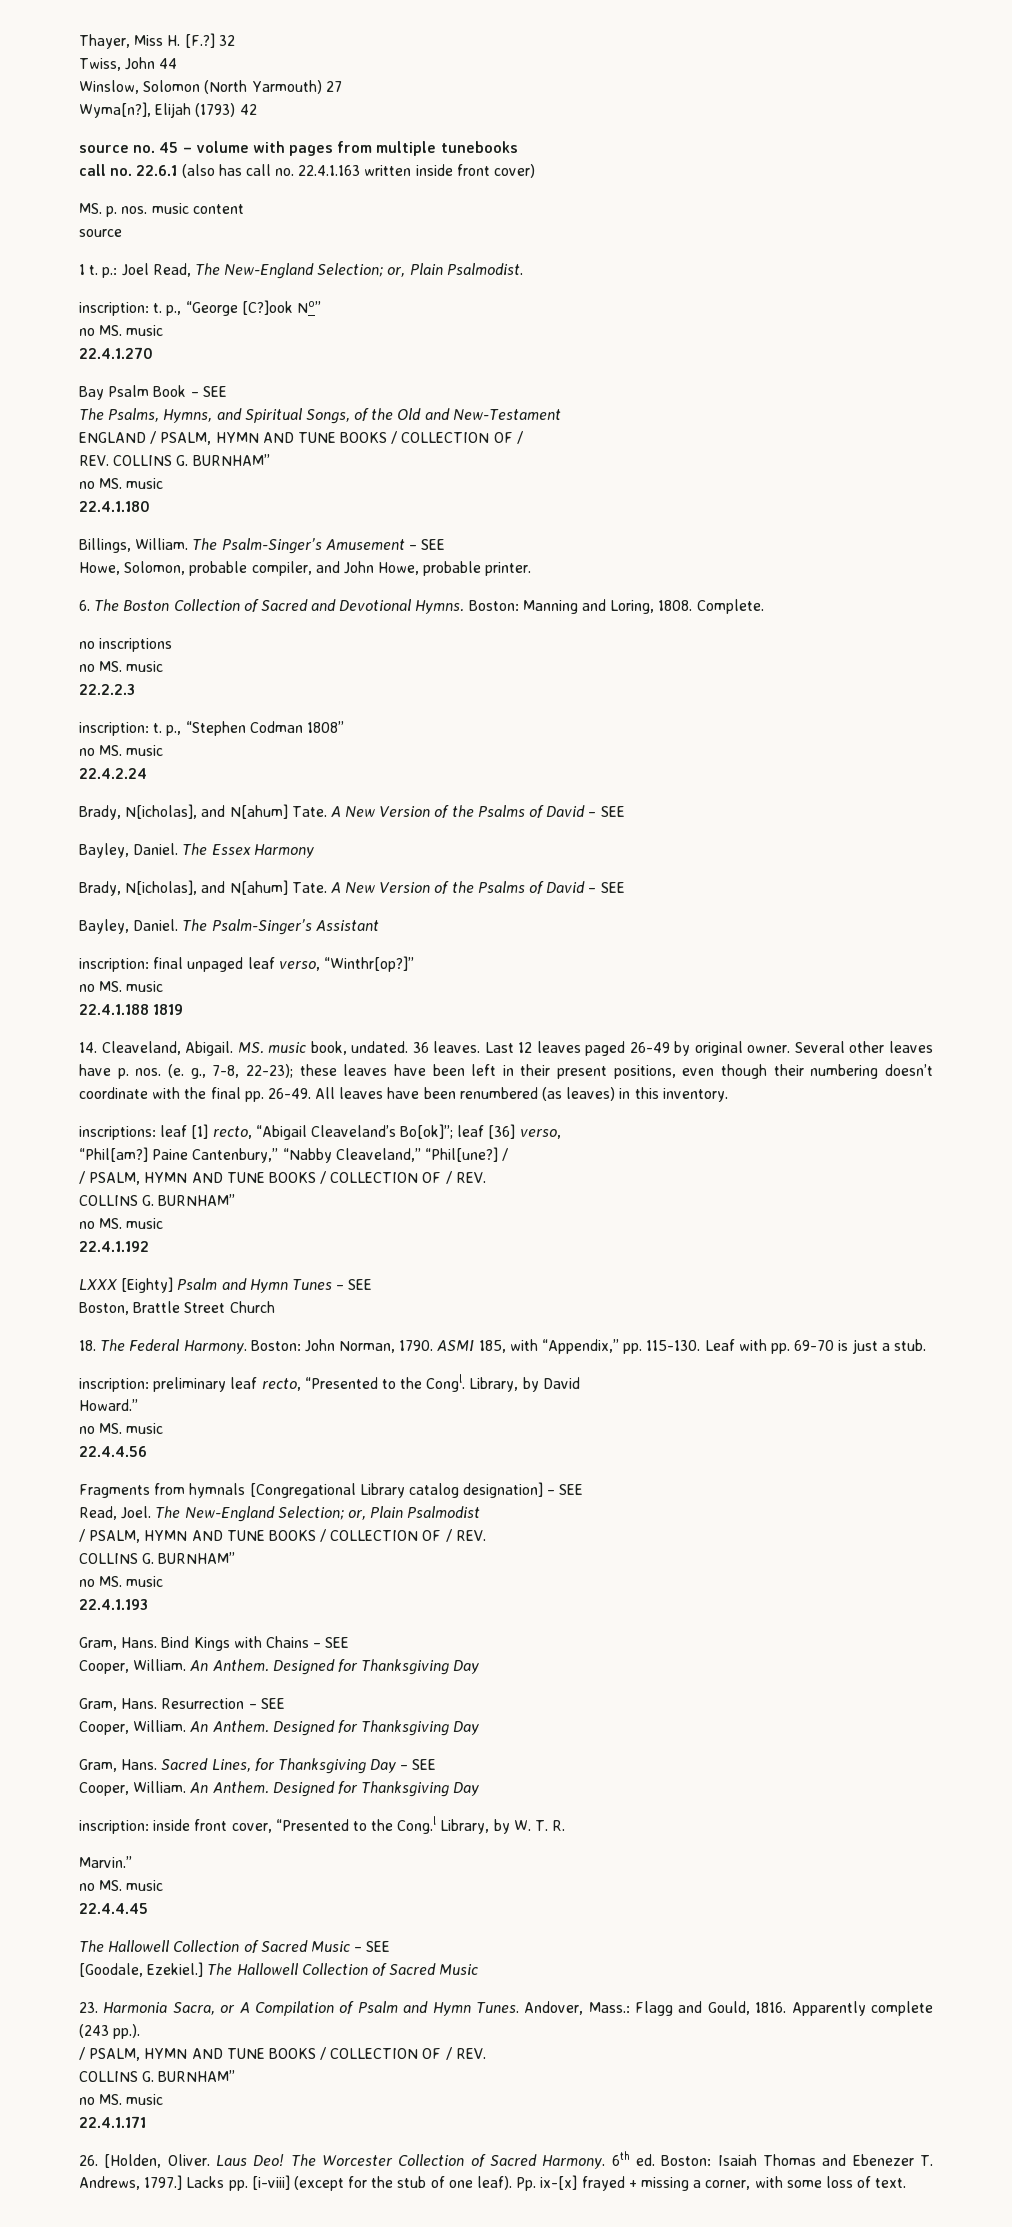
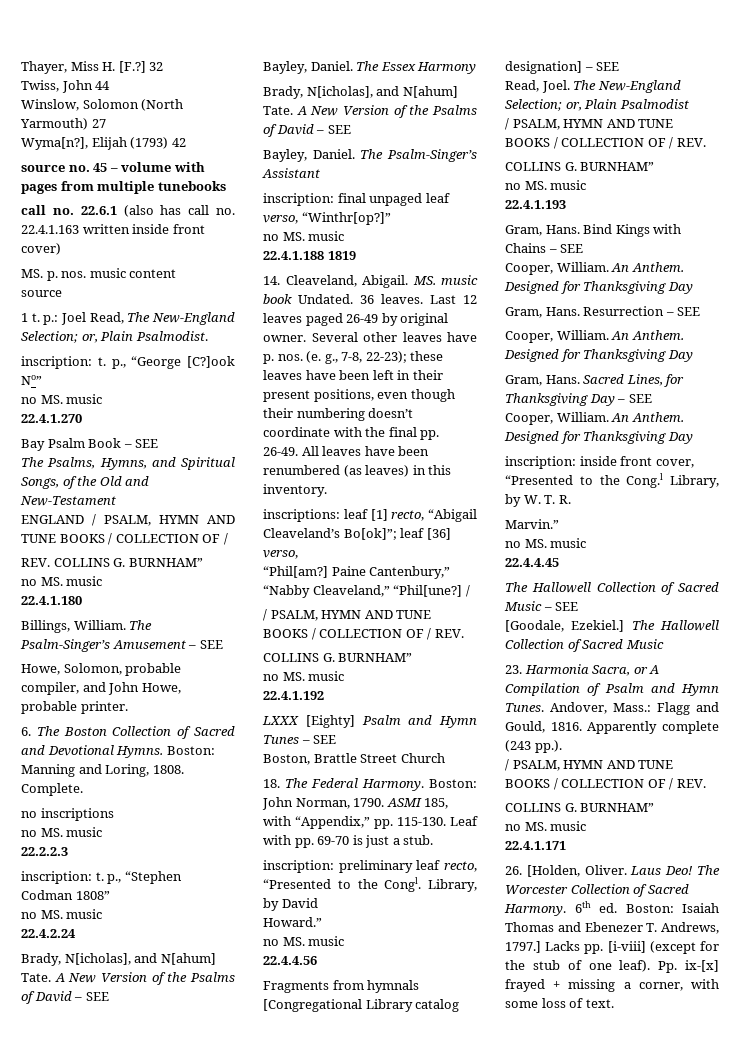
- MS. music book, undated.
+ MS. music book Undated.

